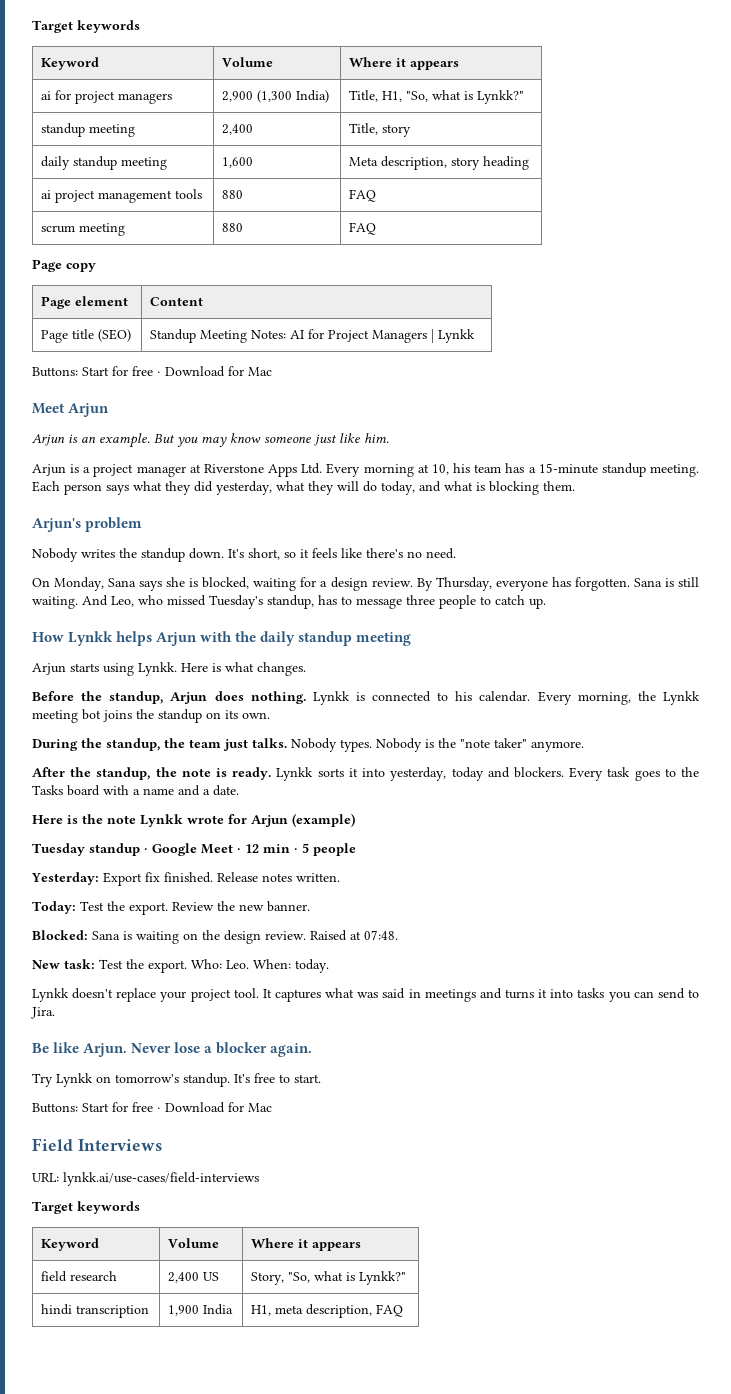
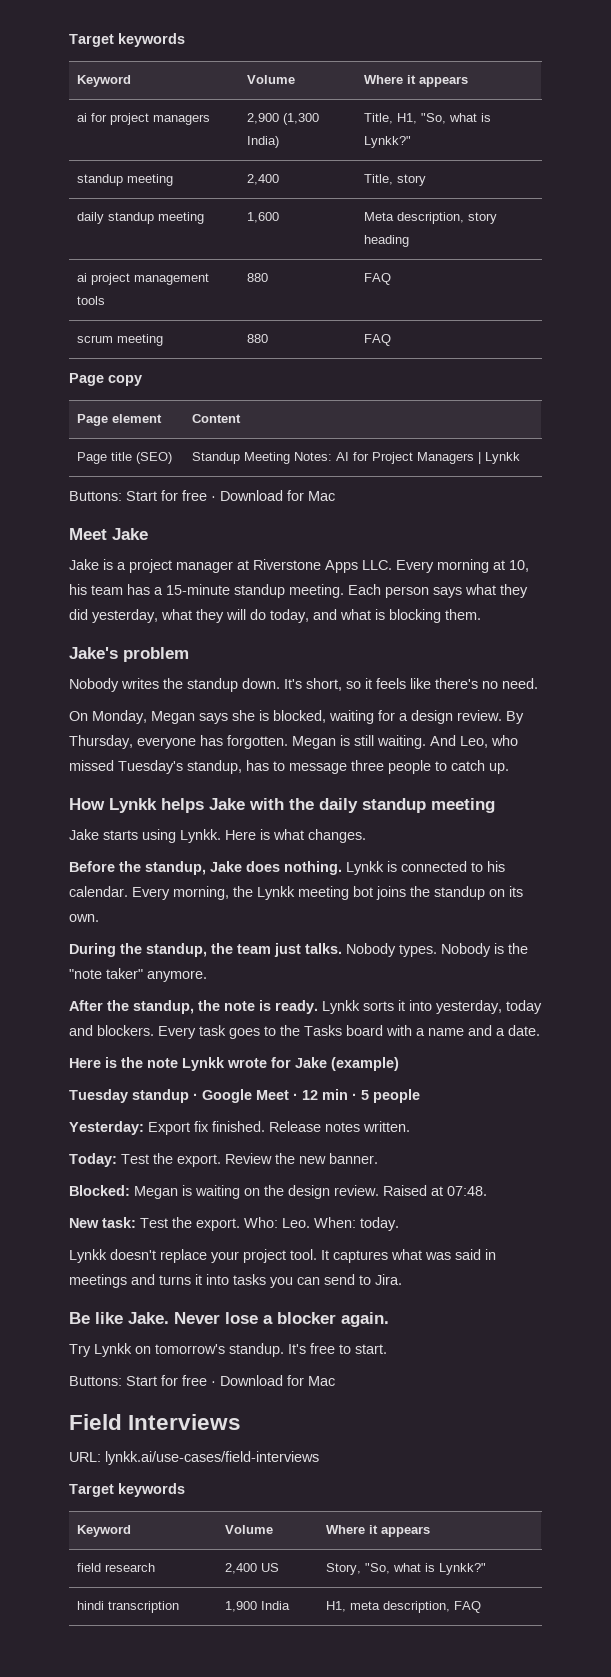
- Meet Arjun
- Arjun is an example. But you may know someone just like him.
- Arjun is a project manager at Riverstone Apps Ltd. Every morning at 10, his team has a 15-minute standup meeting.
+ Meet Jake
+ Jake is a project manager at Riverstone Apps LLC. Every morning at 10, his team has a 15-minute standup meeting.
- Arjun's problem
+ Jake's problem
- On Monday, Sana says she is blocked, waiting for a design review.
+ On Monday, Megan says she is blocked, waiting for a design review.
- Sana is still waiting.
+ Megan is still waiting.
- How Lynkk helps Arjun with the daily standup meeting
+ How Lynkk helps Jake with the daily standup meeting
- Arjun starts using Lynkk.
+ Jake starts using Lynkk.
- Before the standup, Arjun does nothing.
+ Before the standup, Jake does nothing.
- Here is the note Lynkk wrote for Arjun (example)
+ Here is the note Lynkk wrote for Jake (example)
- Blocked: Sana is waiting on the design review.
+ Blocked: Megan is waiting on the design review.
- Be like Arjun.
+ Be like Jake.

